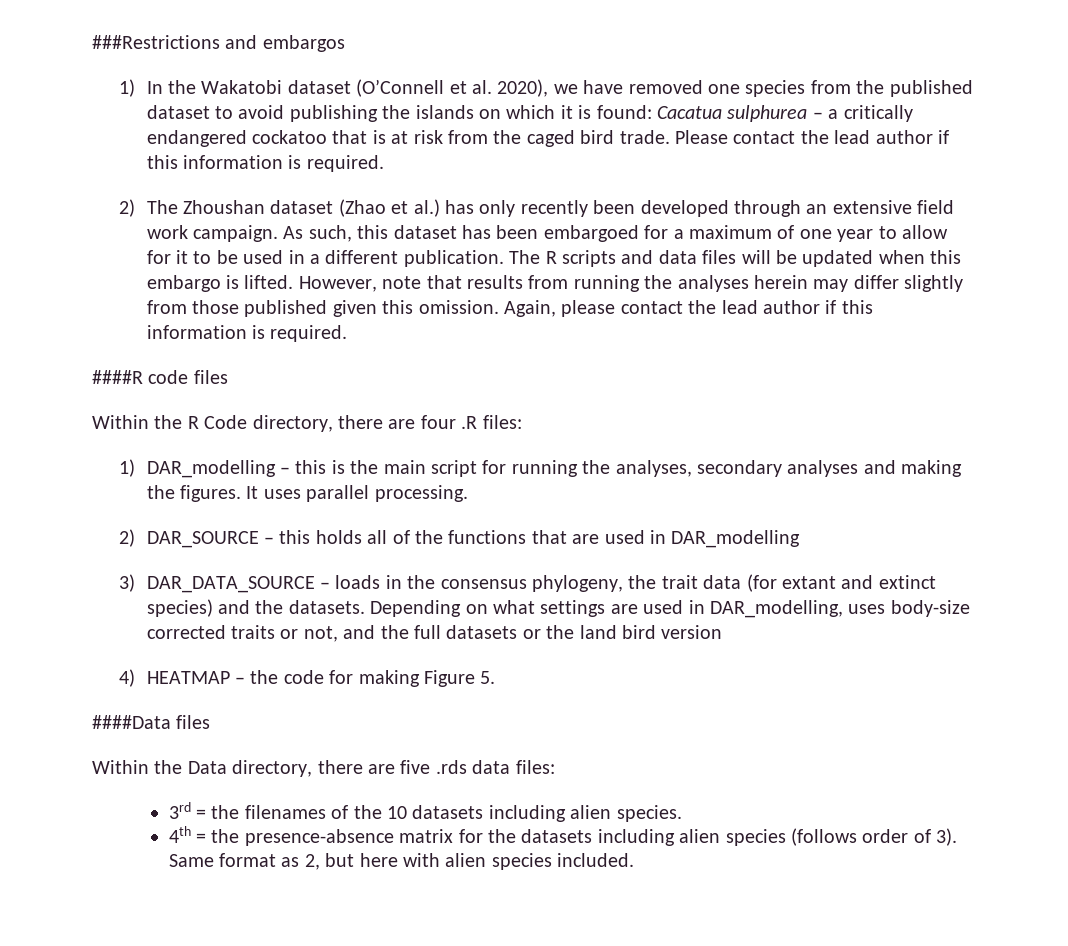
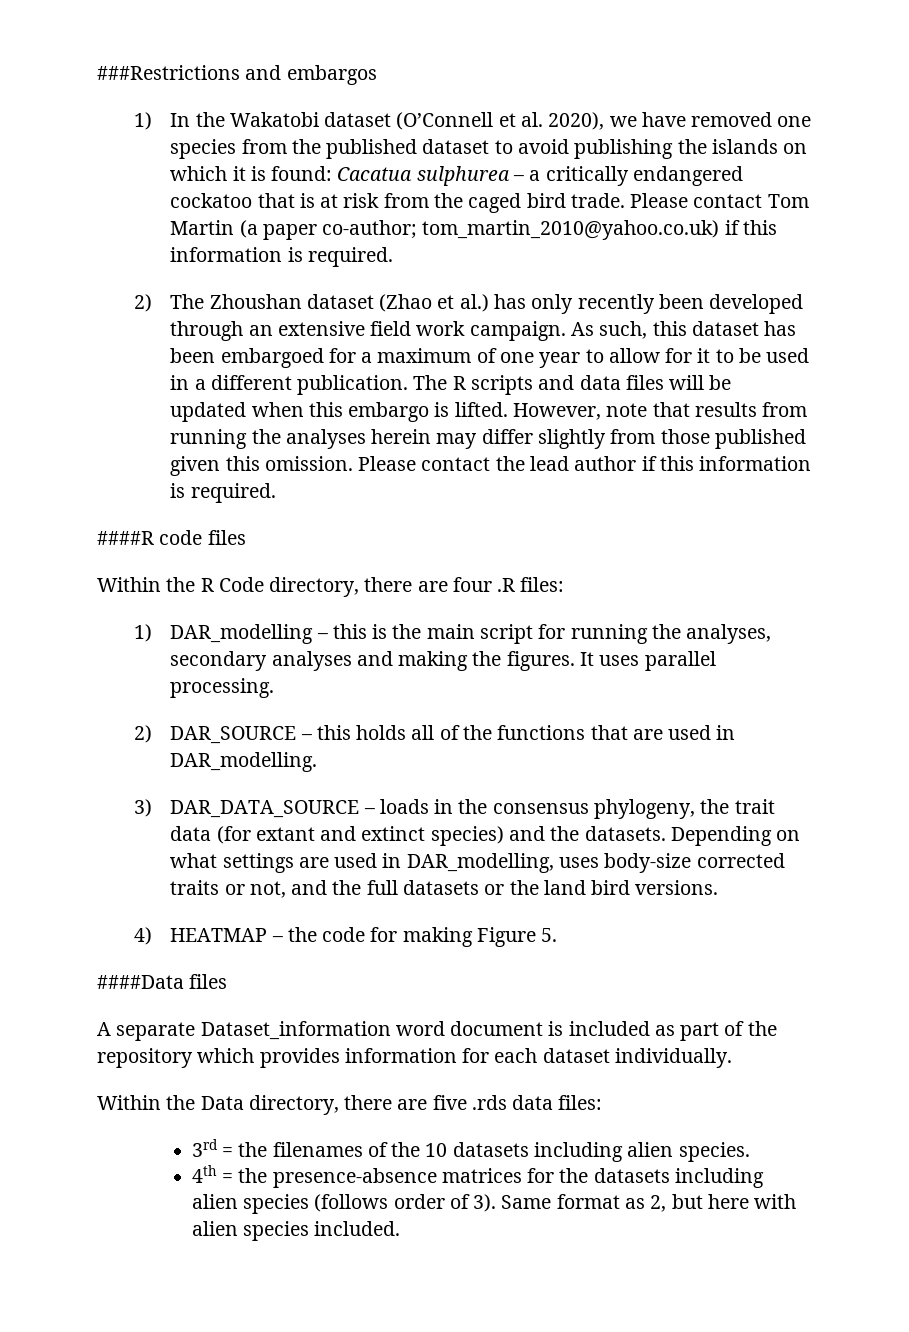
- Please contact the lead author if this information is required.
+ Please contact Tom Martin (a paper co-author; tom_martin_2010@yahoo.co.uk) if this information is required.
- Again, please contact the lead author if this information is required.
+ Please contact the lead author if this information is required.
- 2) DAR_SOURCE – this holds all of the functions that are used in DAR_modelling
+ 2) DAR_SOURCE – this holds all of the functions that are used in DAR_modelling.
- Depending on what settings are used in DAR_modelling, uses body-size corrected traits or not, and the full datasets or the land bird version
+ Depending on what settings are used in DAR_modelling, uses body-size corrected traits or not, and the full datasets or the land bird versions.
+ A separate Dataset_information word document is included as part of the repository which provides information for each dataset individually.
- 4th = the presence-absence matrix for the datasets including alien species (follows order of 3).
+ 4th = the presence-absence matrices for the datasets including alien species (follows order of 3).

